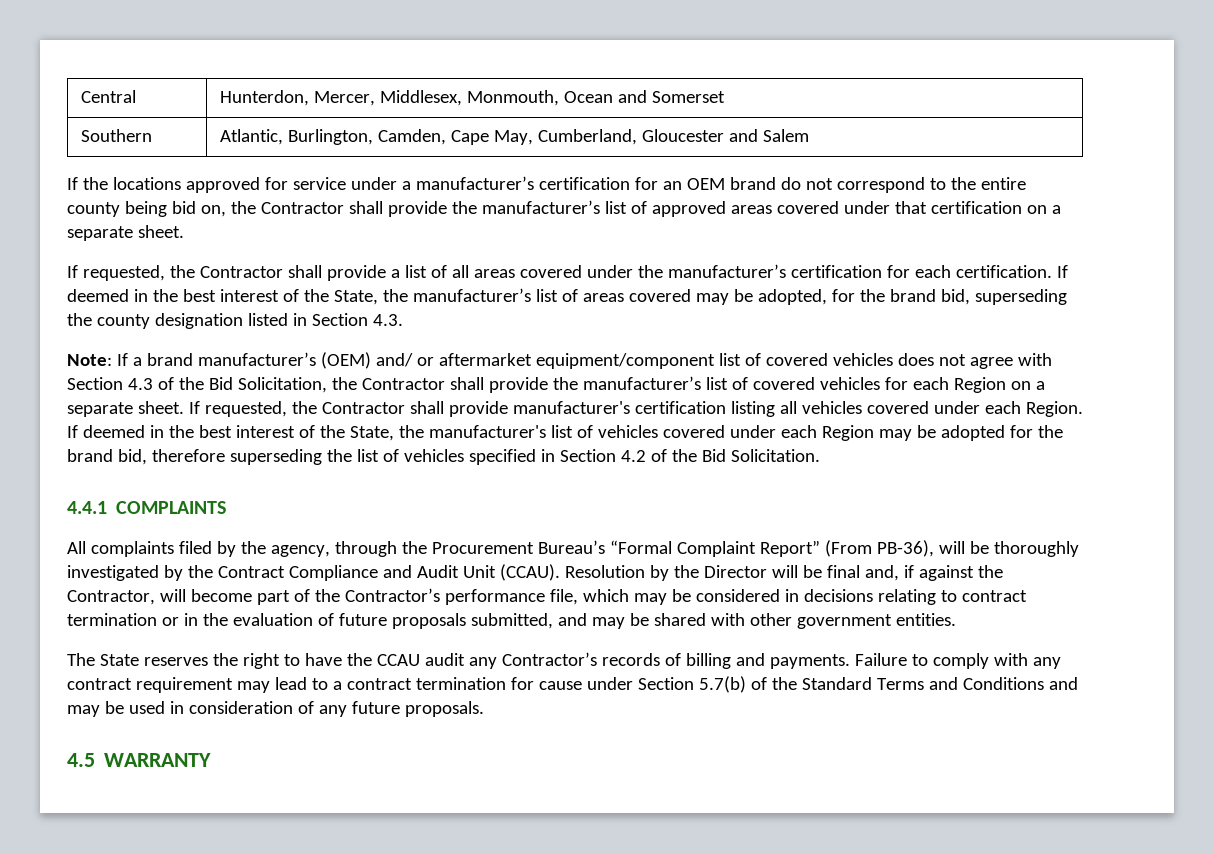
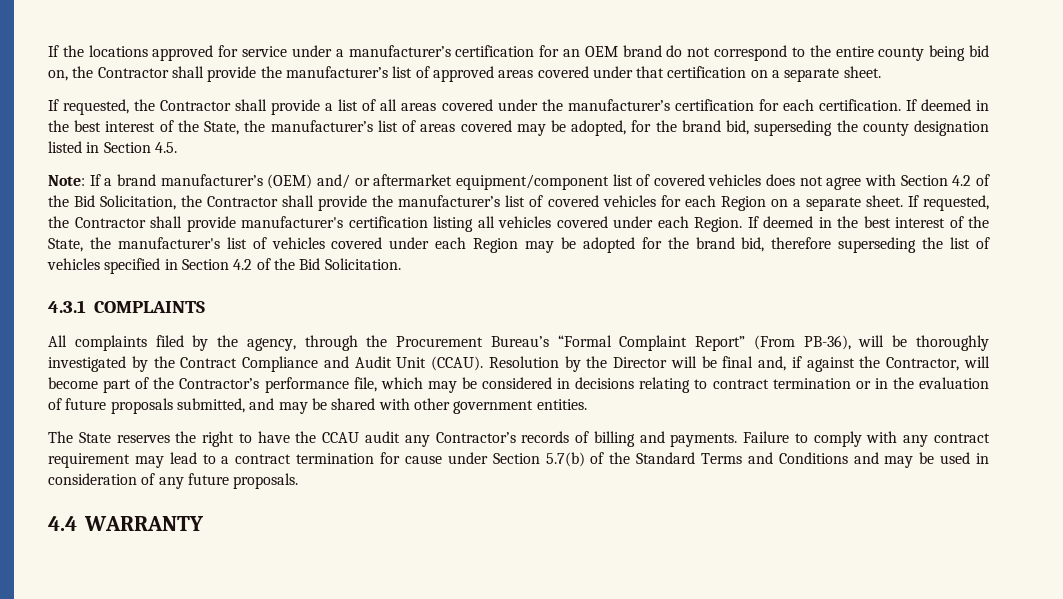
- Central | Hunterdon, Mercer, Middlesex, Monmouth, Ocean and Somerset
- Southern | Atlantic, Burlington, Camden, Cape May, Cumberland, Gloucester and Salem
- If deemed in the best interest of the State, the manufacturer’s list of areas covered may be adopted, for the brand bid, superseding the county designation listed in Section 4.3.
+ If deemed in the best interest of the State, the manufacturer’s list of areas covered may be adopted, for the brand bid, superseding the county designation listed in Section 4.5.
- Note: If a brand manufacturer’s (OEM) and/ or aftermarket equipment/component list of covered vehicles does not agree with Section 4.3 of the Bid Solicitation, the Contractor shall provide the manufacturer’s list of covered vehicles for each Region on a separate sheet.
+ Note: If a brand manufacturer’s (OEM) and/ or aftermarket equipment/component list of covered vehicles does not agree with Section 4.2 of the Bid Solicitation, the Contractor shall provide the manufacturer’s list of covered vehicles for each Region on a separate sheet.
- 4.4.1 COMPLAINTS
+ 4.3.1 COMPLAINTS
- 4.5 WARRANTY
+ 4.4 WARRANTY

